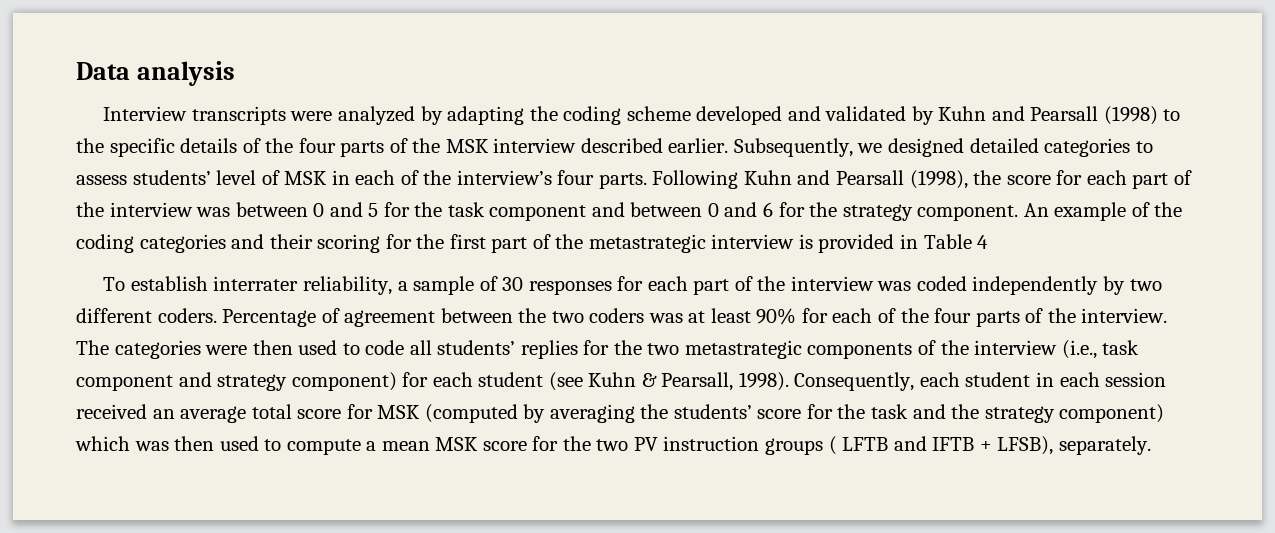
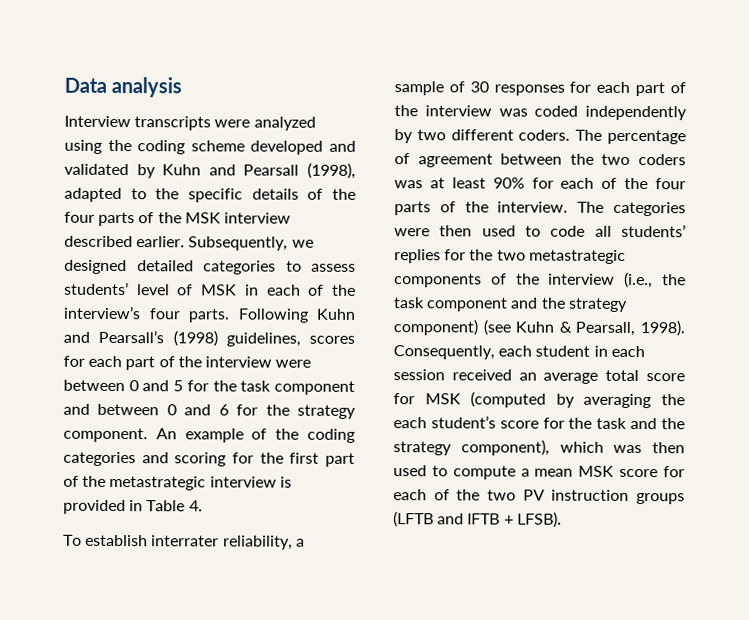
- Interview transcripts were analyzed by adapting the coding scheme developed and validated by Kuhn and Pearsall (1998) to the specific details of the four parts of the MSK interview described earlier.
+ Interview transcripts were analyzed using the coding scheme developed and validated by Kuhn and Pearsall (1998), adapted to the specific details of the four parts of the MSK interview described earlier.
- Following Kuhn and Pearsall (1998), the score for each part of the interview was between 0 and 5 for the task component and between 0 and 6 for the strategy component.
+ Following Kuhn and Pearsall’s (1998) guidelines, scores for each part of the interview were between 0 and 5 for the task component and between 0 and 6 for the strategy component.
- An example of the coding categories and their scoring for the first part of the metastrategic interview is provided in Table 4
+ An example of the coding categories and scoring for the first part of the metastrategic interview is provided in Table 4.
- Percentage of agreement between the two coders was at least 90% for each of the four parts of the interview.
+ The percentage of agreement between the two coders was at least 90% for each of the four parts of the interview.
- The categories were then used to code all students’ replies for the two metastrategic components of the interview (i.e., task component and strategy component) for each student (see Kuhn & Pearsall, 1998).
+ The categories were then used to code all students’ replies for the two metastrategic components of the interview (i.e., the task component and the strategy component) (see Kuhn & Pearsall, 1998).
- Consequently, each student in each session received an average total score for MSK (computed by averaging the students’ score for the task and the strategy component) which was then used to compute a mean MSK score for the two PV instruction groups ( LFTB and IFTB + LFSB), separately.
+ Consequently, each student in each session received an average total score for MSK (computed by averaging the each student’s score for the task and the strategy component), which was then used to compute a mean MSK score for each of the two PV instruction groups (LFTB and IFTB + LFSB).

